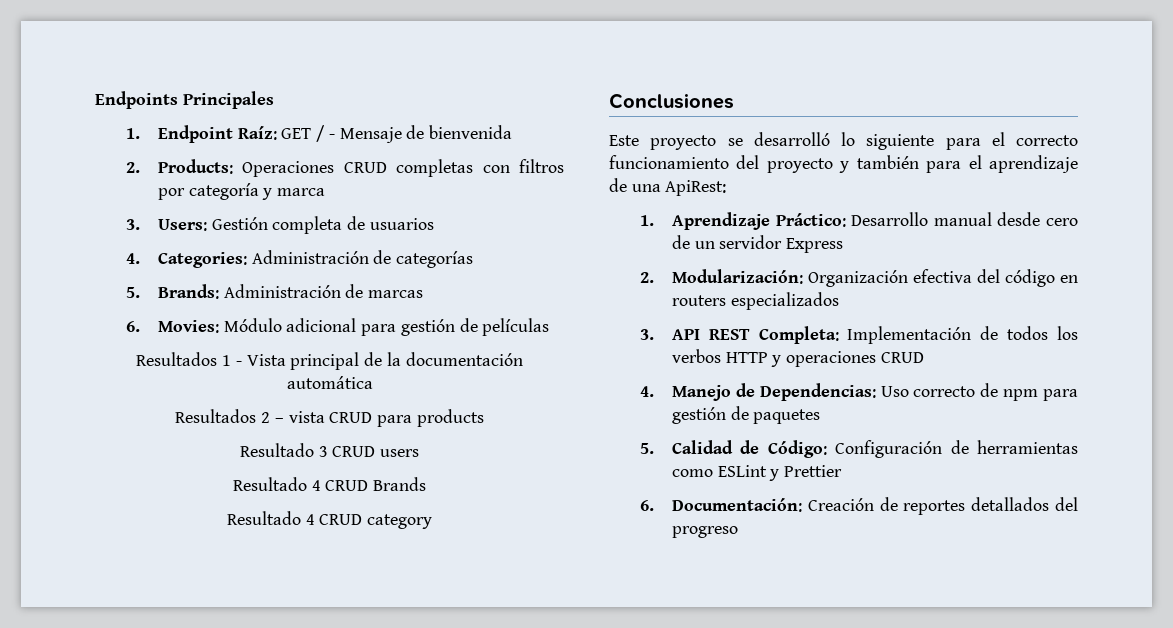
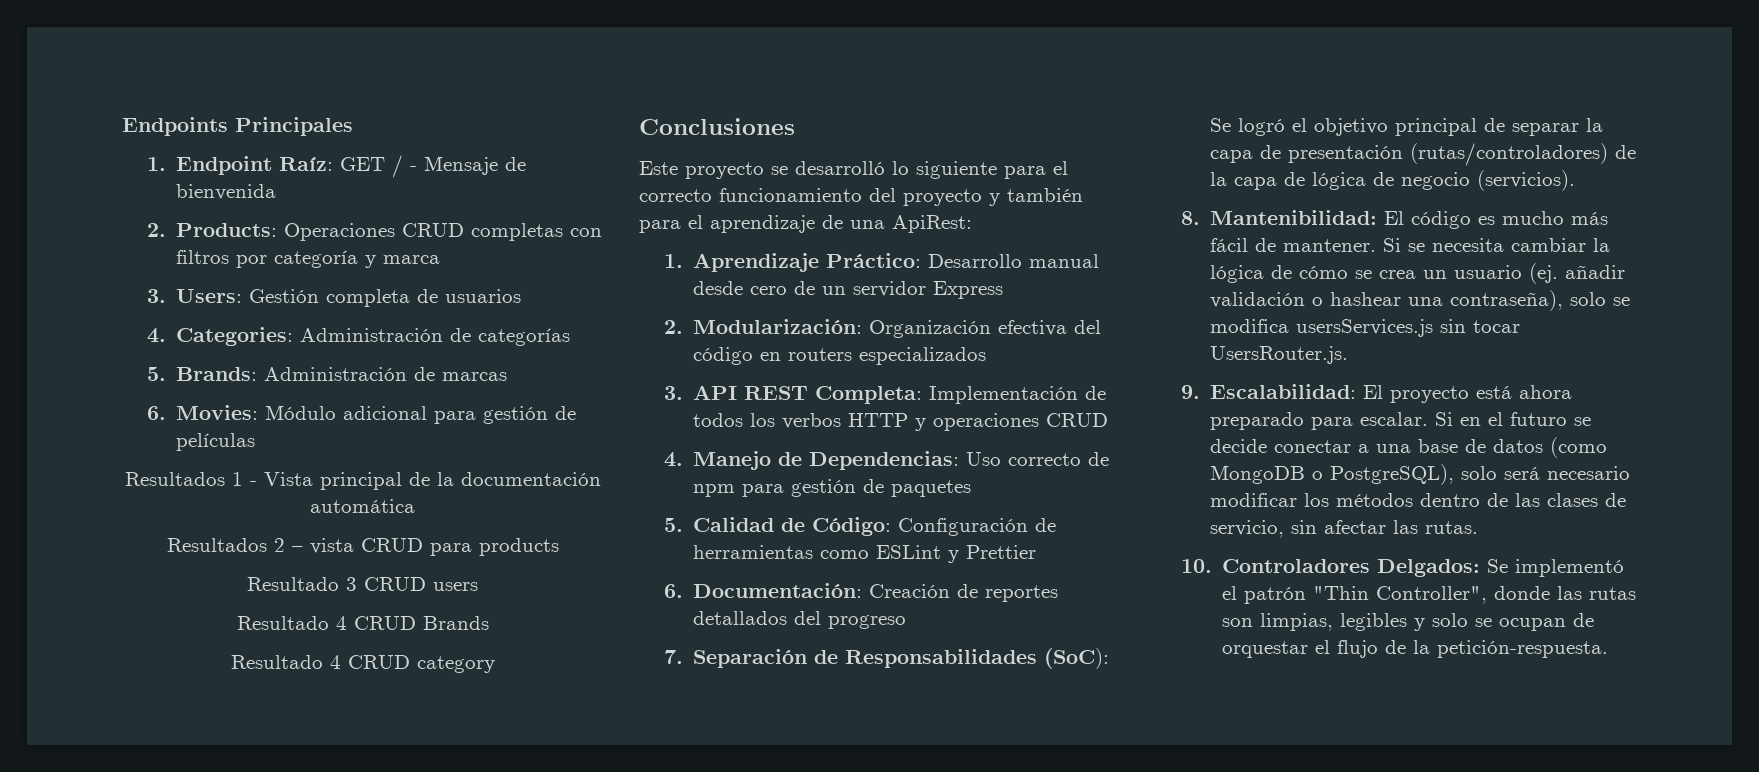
+ 7. Separación de Responsabilidades (SoC): Se logró el objetivo principal de separar la capa de presentación (rutas/controladores) de la capa de lógica de negocio (servicios).
+ 8. Mantenibilidad: El código es mucho más fácil de mantener. Si se necesita cambiar la lógica de cómo se crea un usuario (ej. añadir validación o hashear una contraseña), solo se modifica usersServices.js sin tocar UsersRouter.js.
+ 9. Escalabilidad: El proyecto está ahora preparado para escalar. Si en el futuro se decide conectar a una base de datos (como MongoDB o PostgreSQL), solo será necesario modificar los métodos dentro de las clases de servicio, sin afectar las rutas.
+ 10. Controladores Delgados: Se implementó el patrón "Thin Controller", donde las rutas son limpias, legibles y solo se ocupan de orquestar el flujo de la petición-respuesta.

